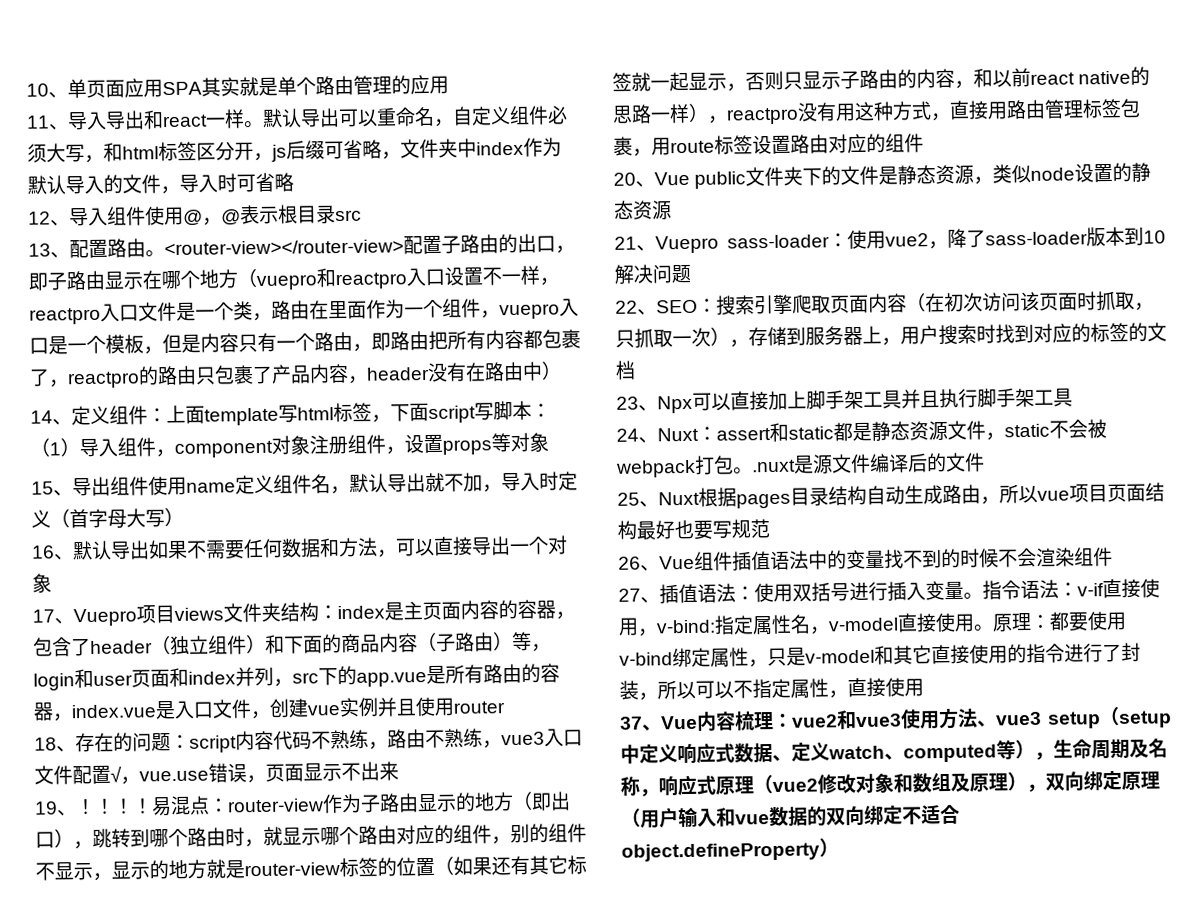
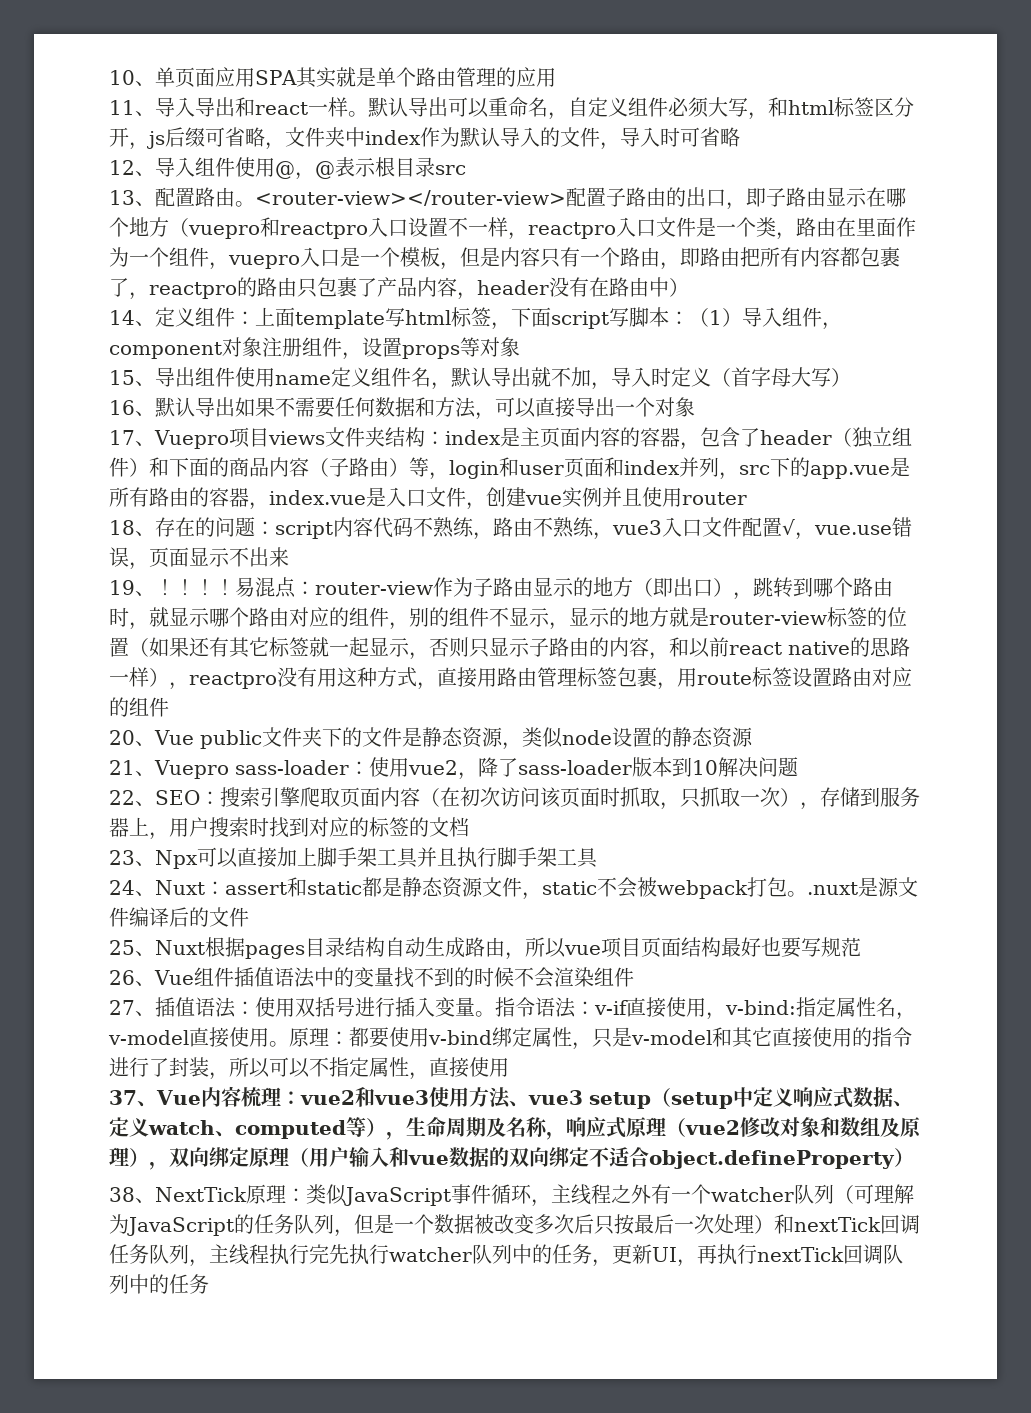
+ 38、NextTick原理：类似JavaScript事件循环，主线程之外有一个watcher队列（可理解为JavaScript的任务队列，但是一个数据被改变多次后只按最后一次处理）和nextTick回调任务队列，主线程执行完先执行watcher队列中的任务，更新UI，再执行nextTick回调队列中的任务

